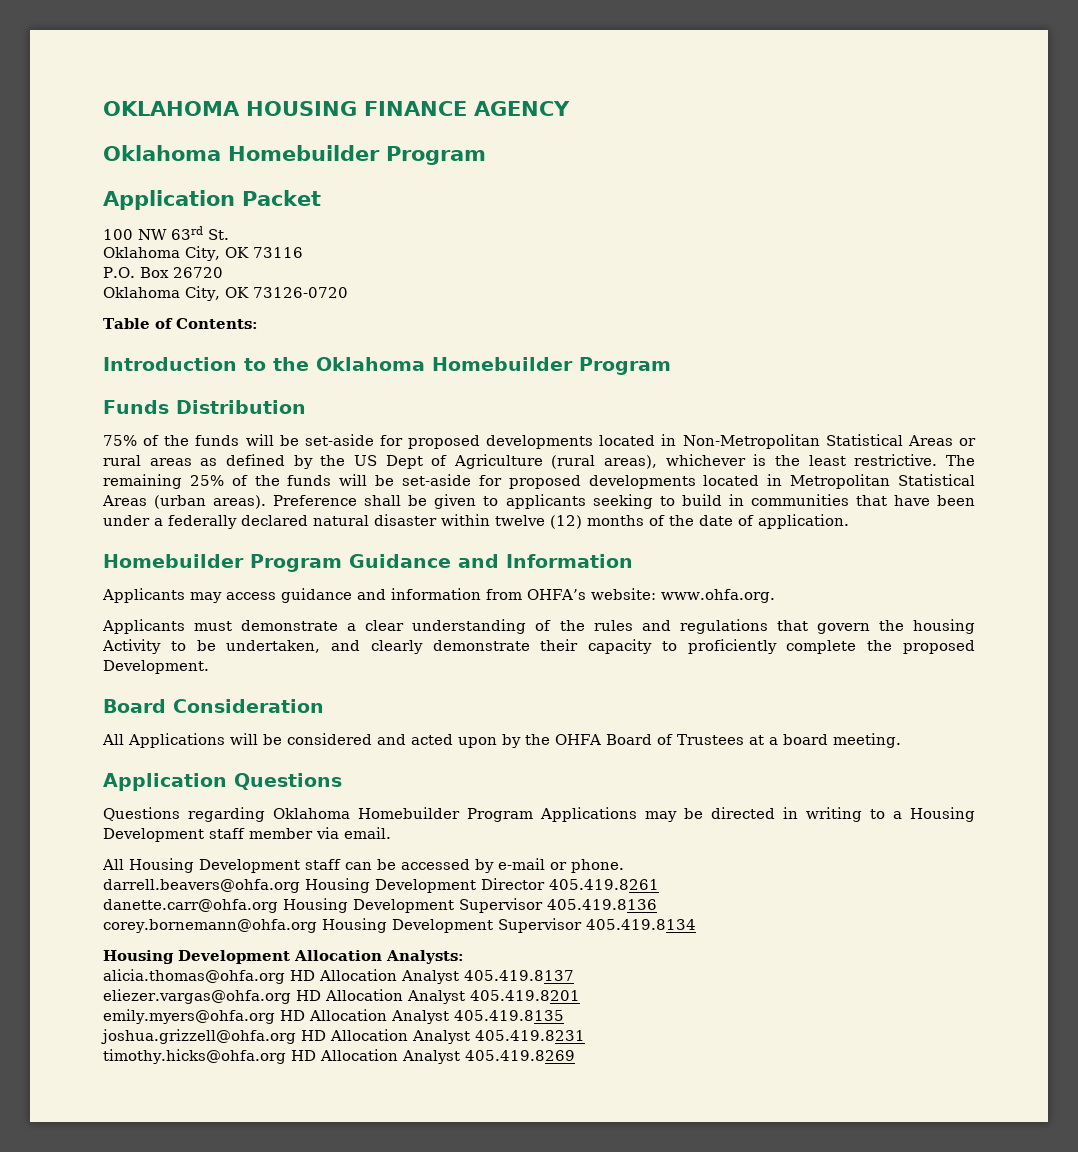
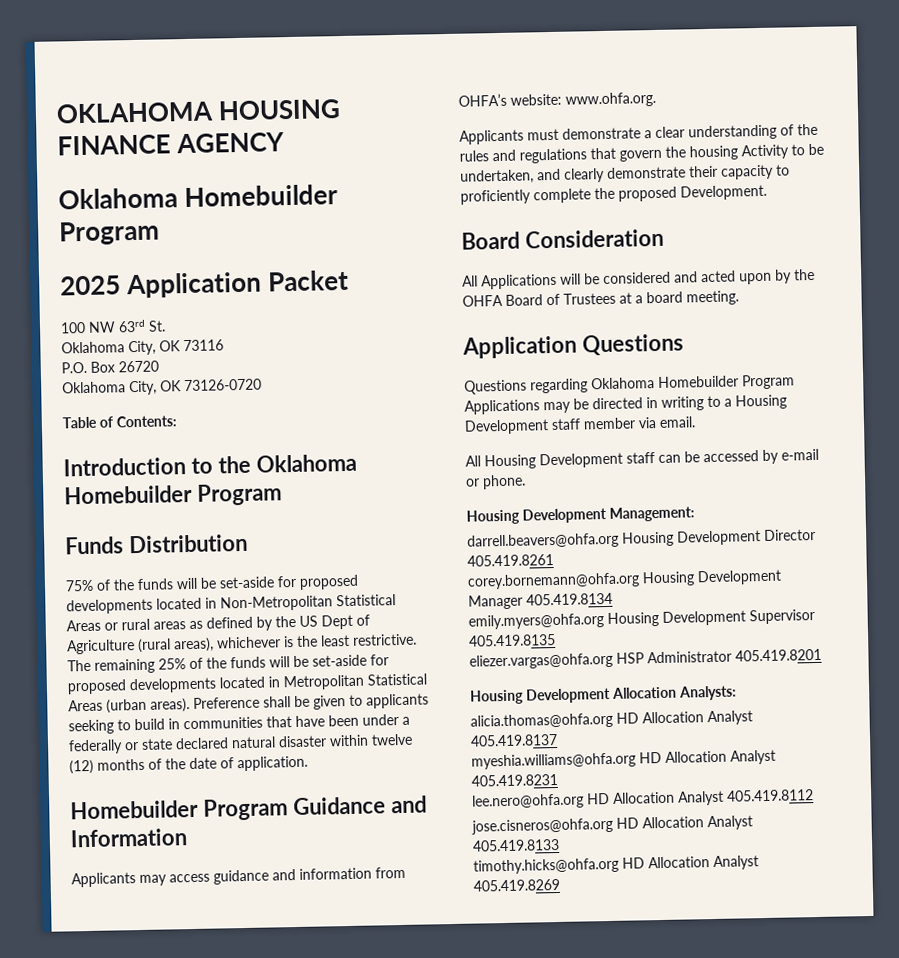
- Application Packet
+ 2025 Application Packet
- Preference shall be given to applicants seeking to build in communities that have been under a federally declared natural disaster within twelve (12) months of the date of application.
+ Preference shall be given to applicants seeking to build in communities that have been under a federally or state declared natural disaster within twelve (12) months of the date of application.
+ Housing Development Management:
- danette.carr@ohfa.org Housing Development Supervisor 405.419.8136
- corey.bornemann@ohfa.org Housing Development Supervisor 405.419.8134
+ corey.bornemann@ohfa.org Housing Development Manager 405.419.8134
+ emily.myers@ohfa.org Housing Development Supervisor 405.419.8135
+ eliezer.vargas@ohfa.org HSP Administrator 405.419.8201
- eliezer.vargas@ohfa.org HD Allocation Analyst 405.419.8201
- emily.myers@ohfa.org HD Allocation Analyst 405.419.8135
- joshua.grizzell@ohfa.org HD Allocation Analyst 405.419.8231
+ myeshia.williams@ohfa.org HD Allocation Analyst 405.419.8231
+ lee.nero@ohfa.org HD Allocation Analyst 405.419.8112
+ jose.cisneros@ohfa.org HD Allocation Analyst 405.419.8133

